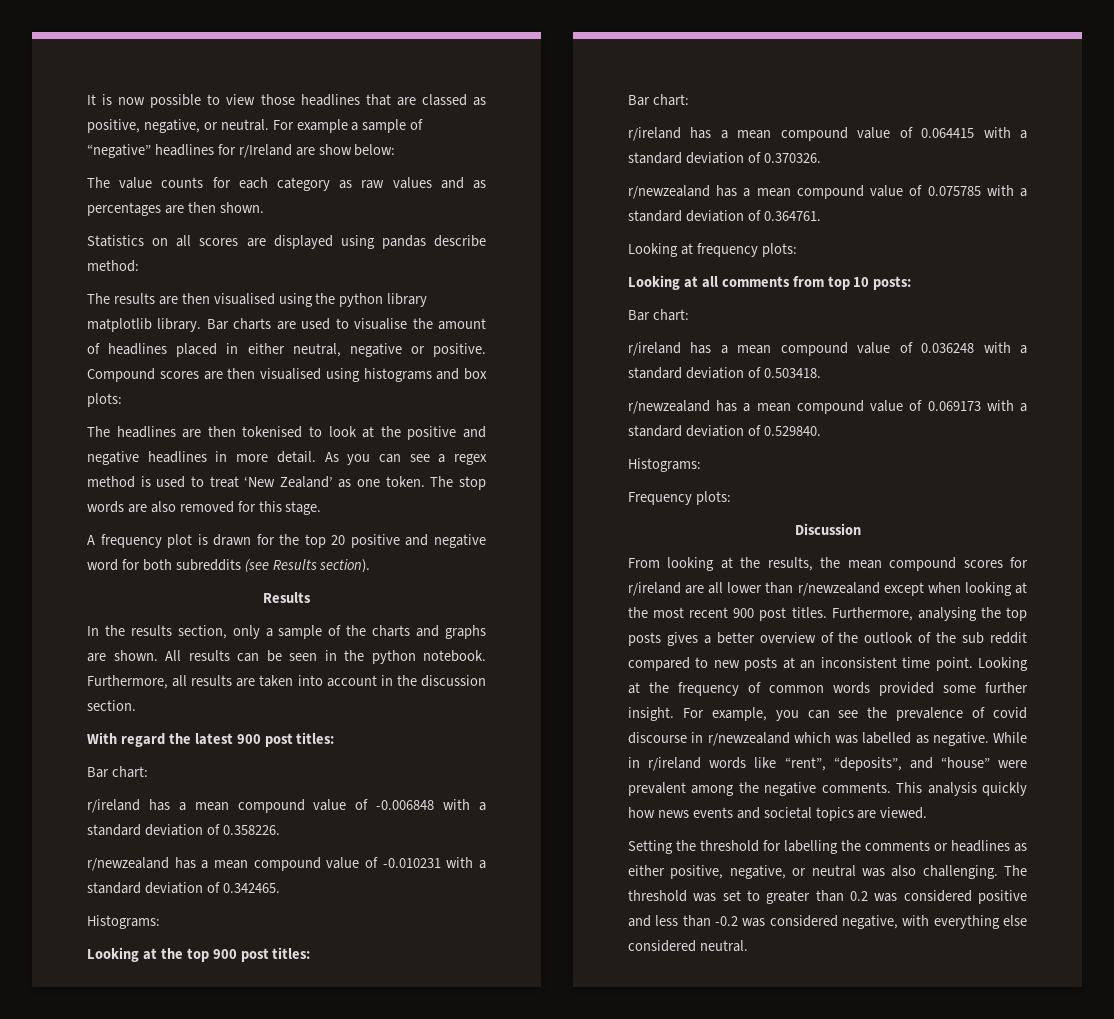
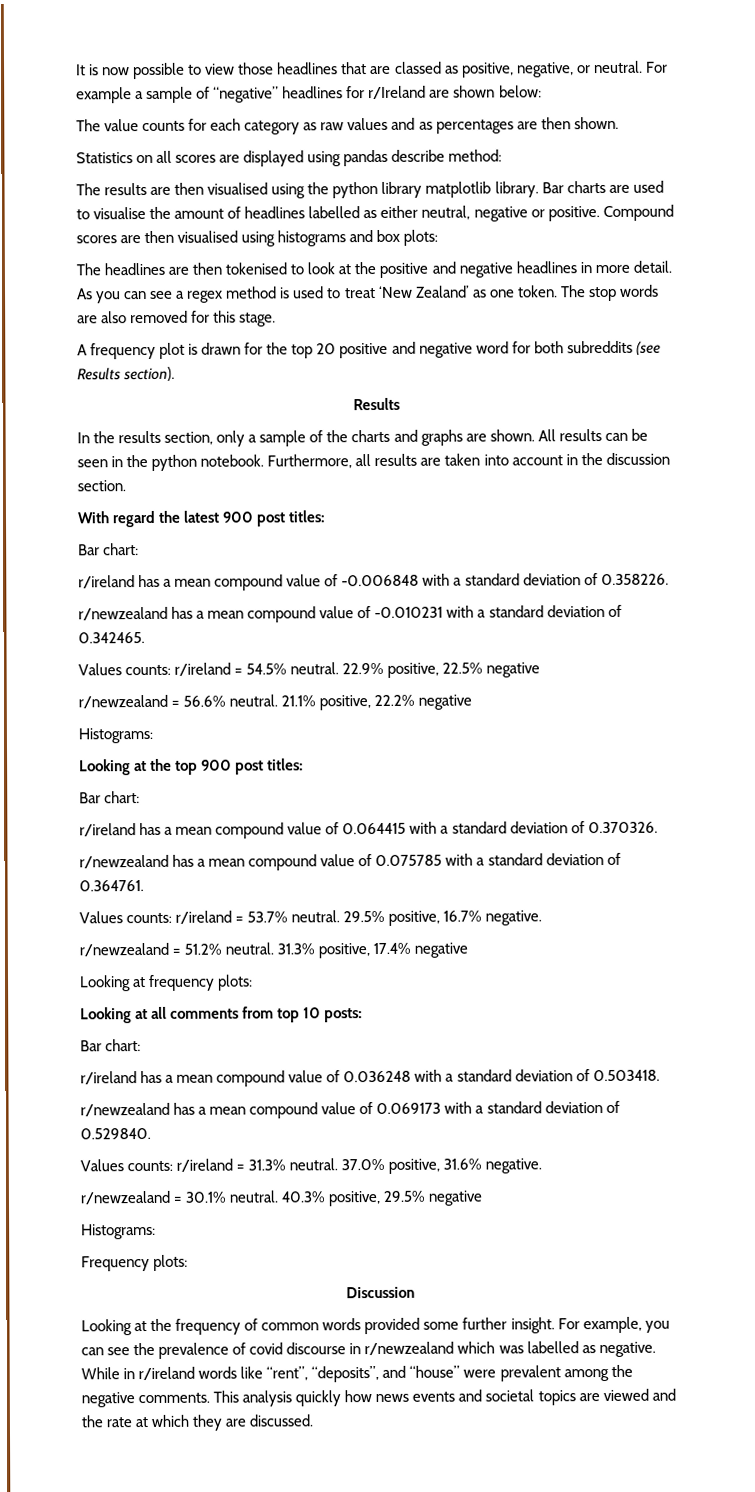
- For example a sample of “negative” headlines for r/Ireland are show below:
+ For example a sample of “negative” headlines for r/Ireland are shown below:
- Bar charts are used to visualise the amount of headlines placed in either neutral, negative or positive.
+ Bar charts are used to visualise the amount of headlines labelled as either neutral, negative or positive.
+ Values counts: r/ireland = 54.5% neutral. 22.9% positive, 22.5% negative
+ r/newzealand = 56.6% neutral. 21.1% positive, 22.2% negative
+ Values counts: r/ireland = 53.7% neutral. 29.5% positive, 16.7% negative.
+ r/newzealand = 51.2% neutral. 31.3% positive, 17.4% negative
  r/newzealand has a mean compound value of 0.069173 with a standard deviation of 0.529840.
+ Values counts: r/ireland = 31.3% neutral. 37.0% positive, 31.6% negative.
+ r/newzealand = 30.1% neutral. 40.3% positive, 29.5% negative
  Histograms:
  Frequency plots:
  Discussion
- From looking at the results, the mean compound scores for r/ireland are all lower than r/newzealand except when looking at the most recent 900 post titles. Furthermore, analysing the top posts gives a better overview of the outlook of the sub reddit compared to new posts at an inconsistent time point. Looking at the frequency of common words provided some further insight.
+ Looking at the frequency of common words provided some further insight.
- This analysis quickly how news events and societal topics are viewed.
- Setting the threshold for labelling the comments or headlines as either positive, negative, or neutral was also challenging. The threshold was set to greater than 0.2 was considered positive and less than -0.2 was considered negative, with everything else considered neutral.
+ This analysis quickly how news events and societal topics are viewed and the rate at which they are discussed.

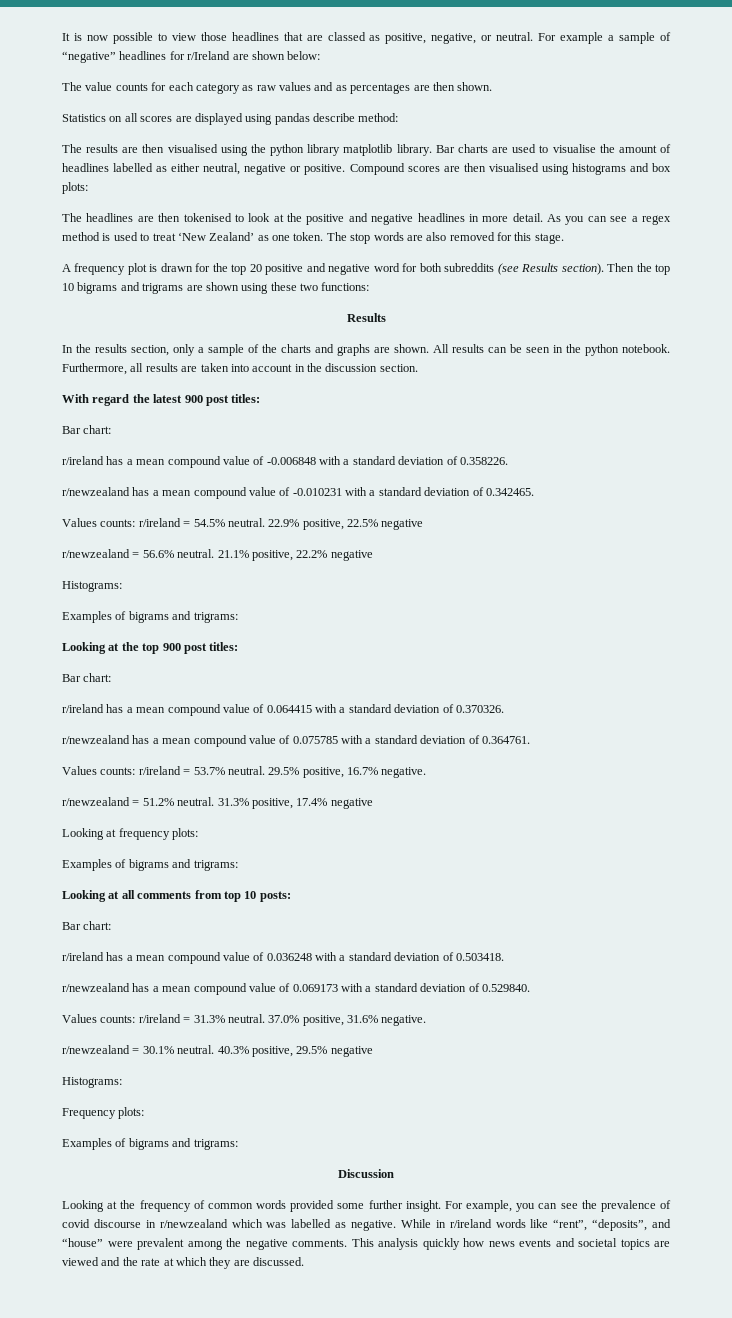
+ Then the top 10 bigrams and trigrams are shown using these two functions:
  21.1% positive, 22.2% negative
  Histograms:
+ Examples of bigrams and trigrams:
  Looking at frequency plots:
+ Examples of bigrams and trigrams:
  Frequency plots:
+ Examples of bigrams and trigrams:

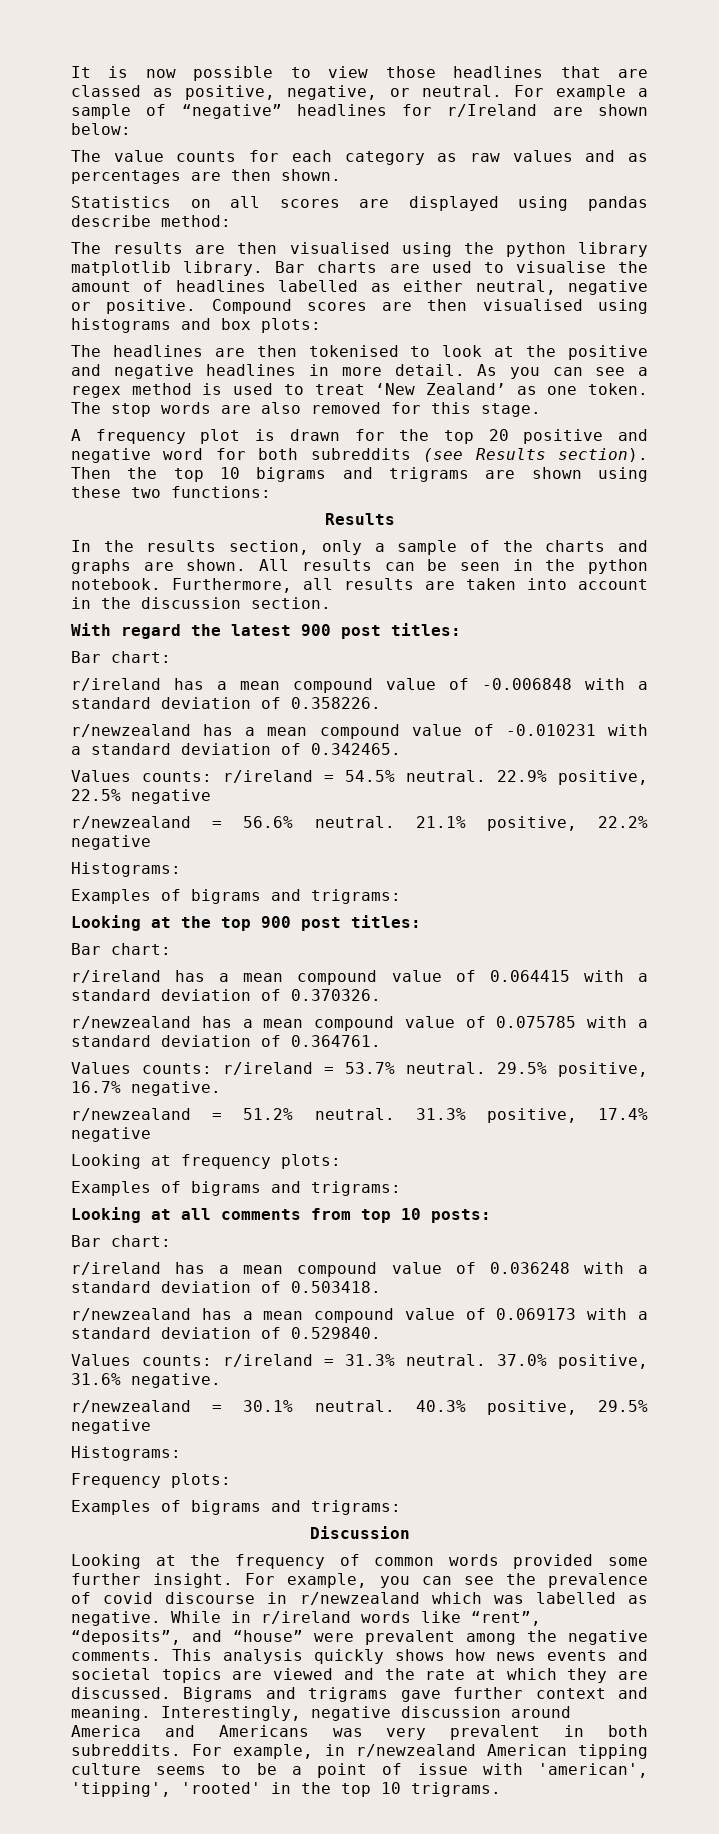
- This analysis quickly how news events and societal topics are viewed and the rate at which they are discussed.
+ This analysis quickly shows how news events and societal topics are viewed and the rate at which they are discussed.
+ Bigrams and trigrams gave further context and meaning. Interestingly, negative discussion around America and Americans was very prevalent in both subreddits. For example, in r/newzealand American tipping culture seems to be a point of issue with 'american', 'tipping', 'rooted' in the top 10 trigrams.

